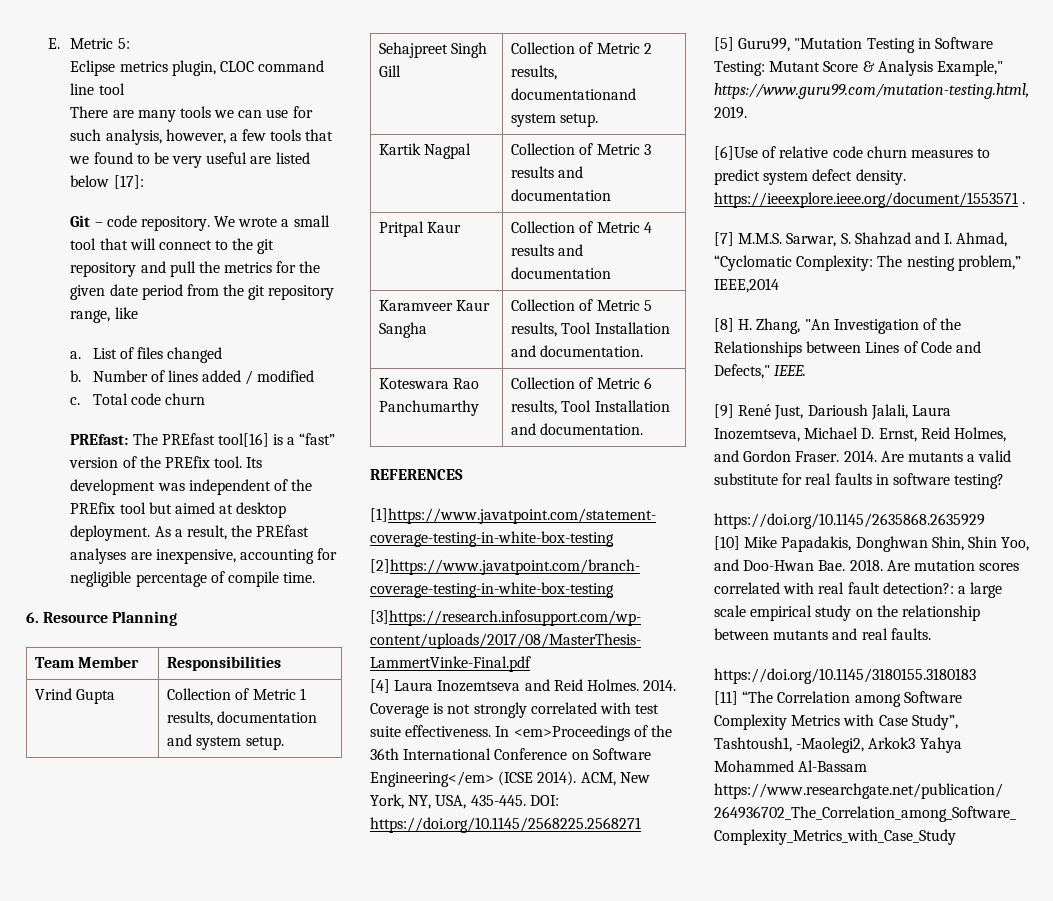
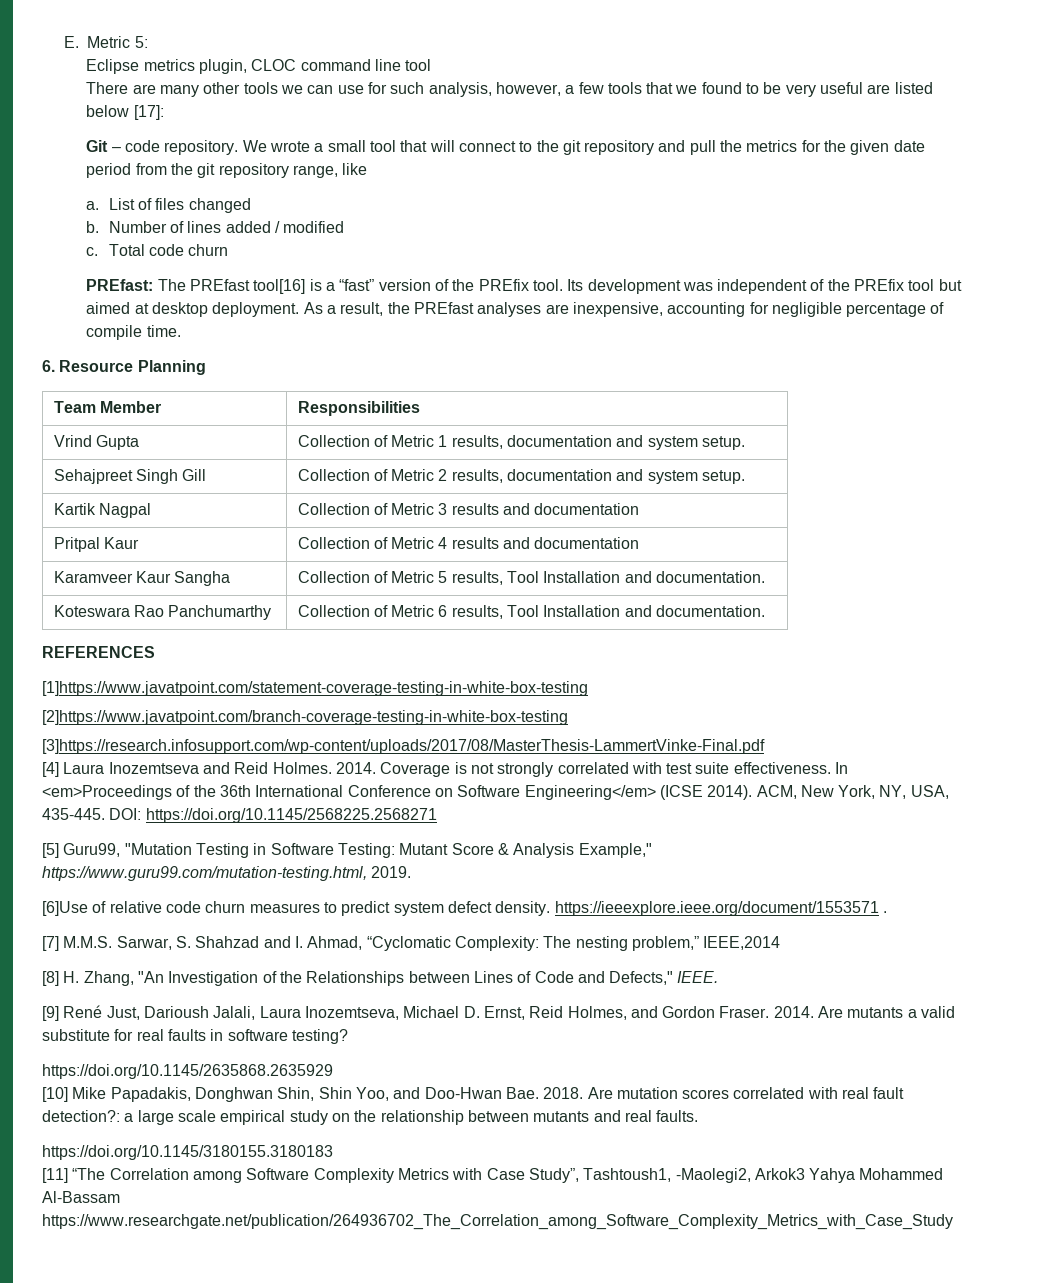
- There are many tools we can use for such analysis, however, a few tools that we found to be very useful are listed below [17]:
+ There are many other tools we can use for such analysis, however, a few tools that we found to be very useful are listed below [17]:
- Sehajpreet Singh Gill | Collection of Metric 2 results, documentationand system setup.
+ Sehajpreet Singh Gill | Collection of Metric 2 results, documentation and system setup.

